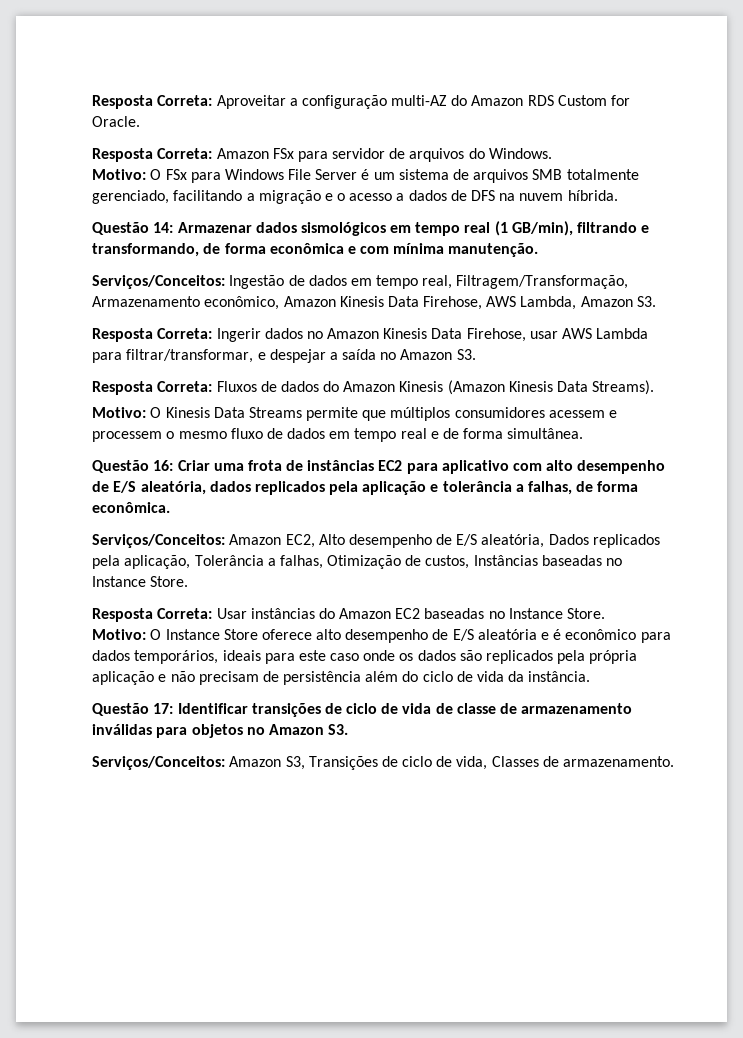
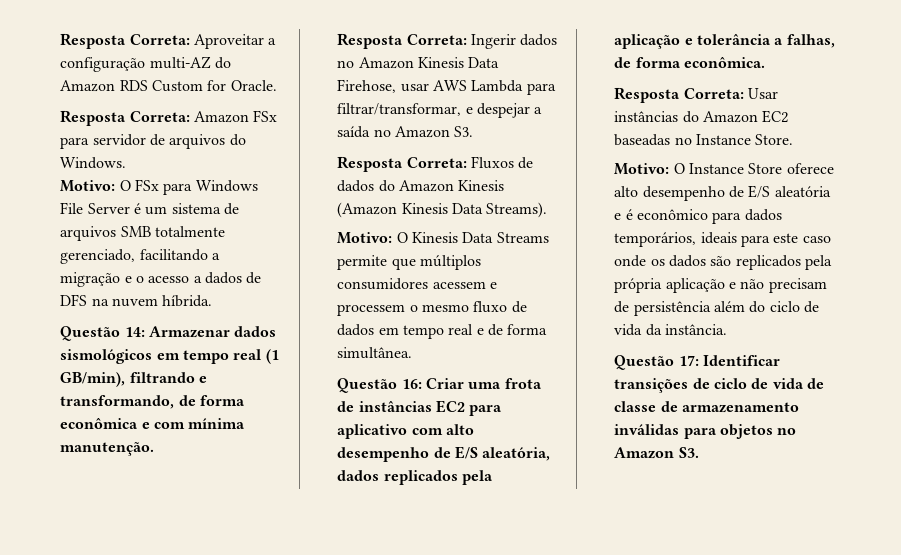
- Serviços/Conceitos: Ingestão de dados em tempo real, Filtragem/Transformação, Armazenamento econômico, Amazon Kinesis Data Firehose, AWS Lambda, Amazon S3.
- Serviços/Conceitos: Amazon EC2, Alto desempenho de E/S aleatória, Dados replicados pela aplicação, Tolerância a falhas, Otimização de custos, Instâncias baseadas no Instance Store.
- Serviços/Conceitos: Amazon S3, Transições de ciclo de vida, Classes de armazenamento.

